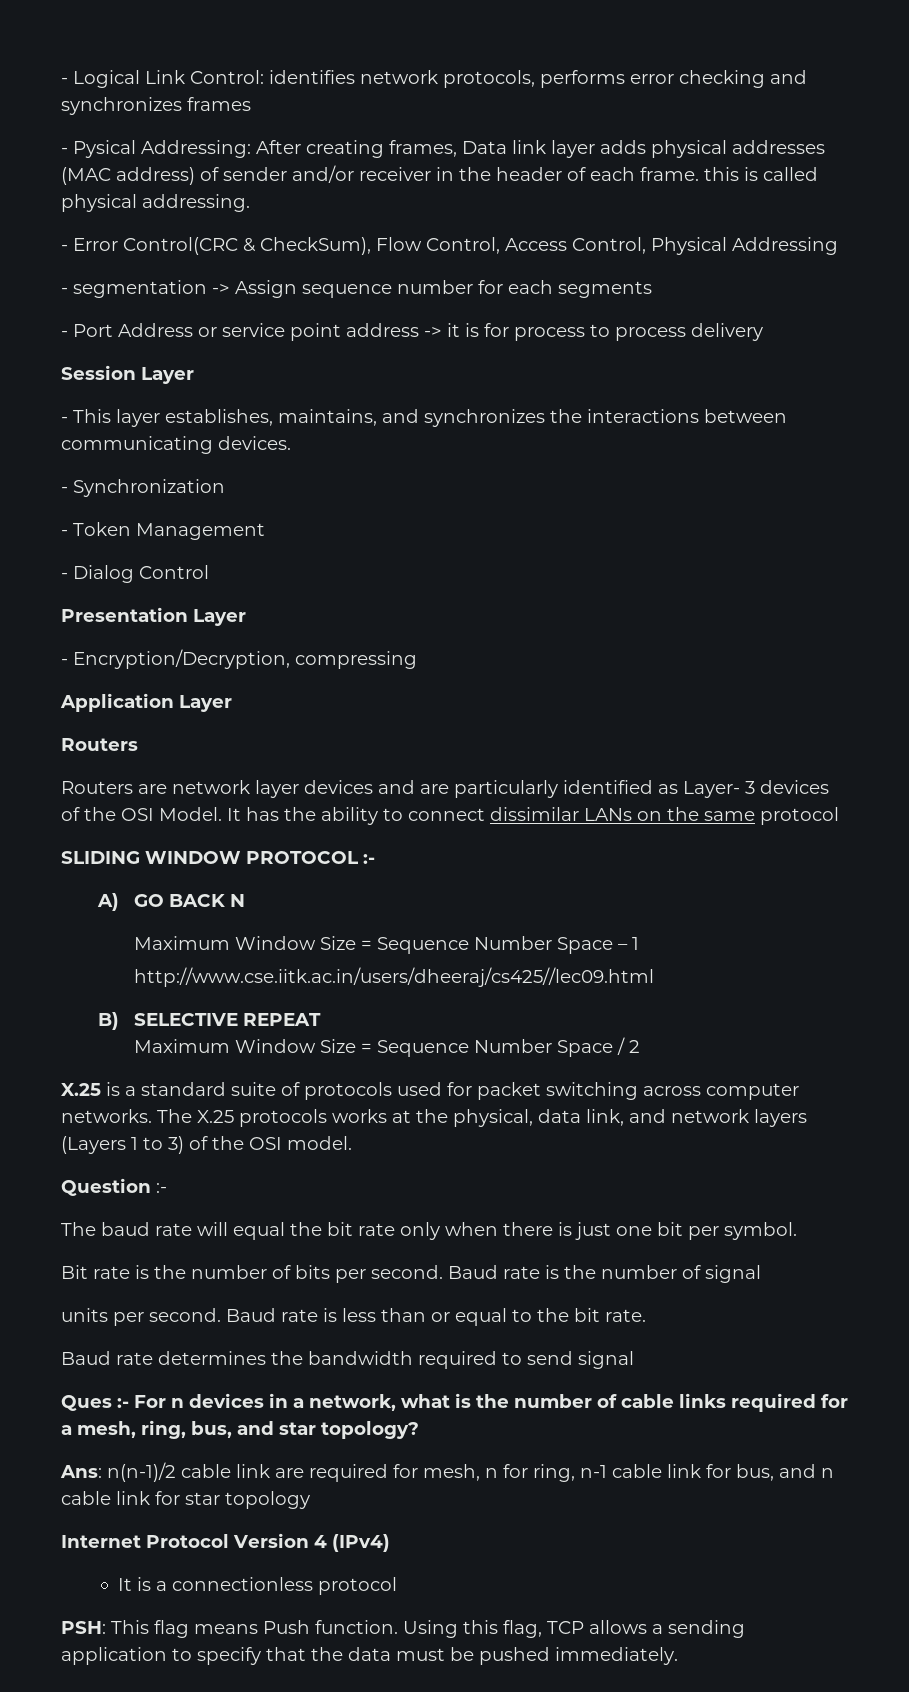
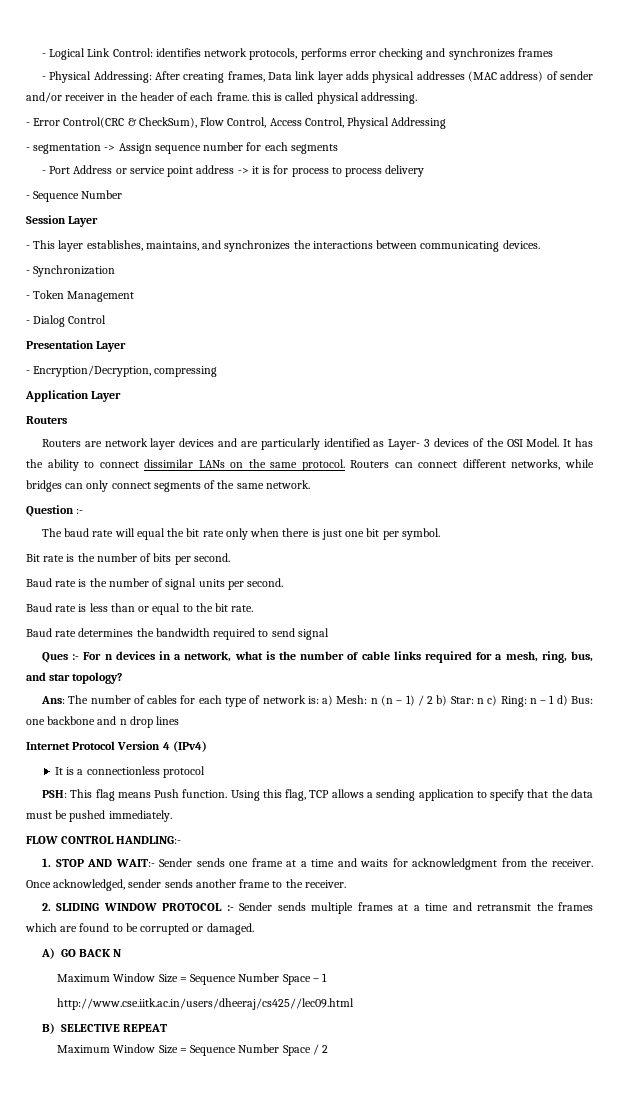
- - Pysical Addressing: After creating frames, Data link layer adds physical addresses (MAC address) of sender and/or receiver in the header of each frame. this is called physical addressing.
+ - Physical Addressing: After creating frames, Data link layer adds physical addresses (MAC address) of sender and/or receiver in the header of each frame. this is called physical addressing.
+ - Sequence Number
- It has the ability to connect dissimilar LANs on the same protocol
- SLIDING WINDOW PROTOCOL :-
- A) GO BACK N
- Maximum Window Size = Sequence Number Space – 1
- http://www.cse.iitk.ac.in/users/dheeraj/cs425//lec09.html
- B) SELECTIVE REPEAT
- Maximum Window Size = Sequence Number Space / 2
- X.25 is a standard suite of protocols used for packet switching across computer networks. The X.25 protocols works at the physical, data link, and network layers (Layers 1 to 3) of the OSI model.
+ It has the ability to connect dissimilar LANs on the same protocol. Routers can connect different networks, while bridges can only connect segments of the same network.
- Bit rate is the number of bits per second. Baud rate is the number of signal
- units per second. Baud rate is less than or equal to the bit rate.
+ Bit rate is the number of bits per second.
+ Baud rate is the number of signal units per second.
+ Baud rate is less than or equal to the bit rate.
- Ans: n(n-1)/2 cable link are required for mesh, n for ring, n-1 cable link for bus, and n cable link for star topology
+ Ans: The number of cables for each type of network is: a) Mesh: n (n – 1) / 2 b) Star: n c) Ring: n – 1 d) Bus: one backbone and n drop lines
+ FLOW CONTROL HANDLING:-
+ 1. STOP AND WAIT:- Sender sends one frame at a time and waits for acknowledgment from the receiver. Once acknowledged, sender sends another frame to the receiver.
+ 2. SLIDING WINDOW PROTOCOL :- Sender sends multiple frames at a time and retransmit the frames which are found to be corrupted or damaged.
+ A) GO BACK N
+ Maximum Window Size = Sequence Number Space – 1
+ http://www.cse.iitk.ac.in/users/dheeraj/cs425//lec09.html
+ B) SELECTIVE REPEAT
+ Maximum Window Size = Sequence Number Space / 2

